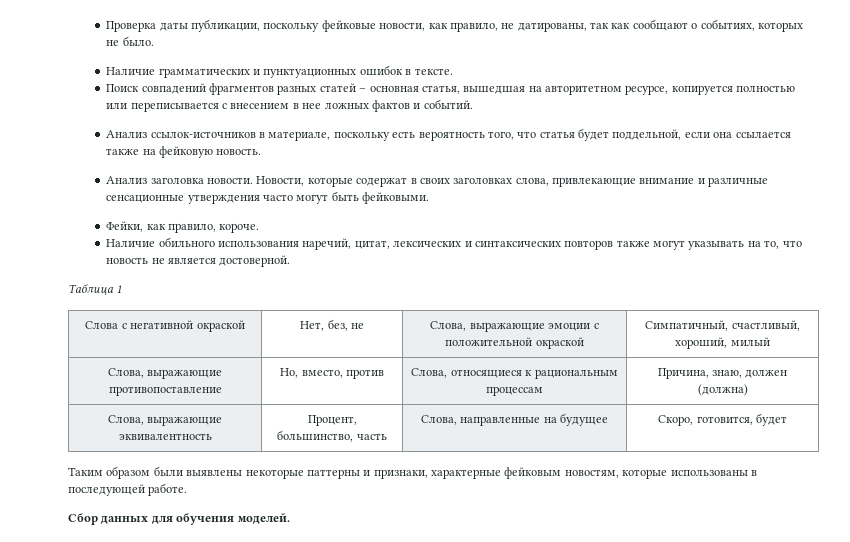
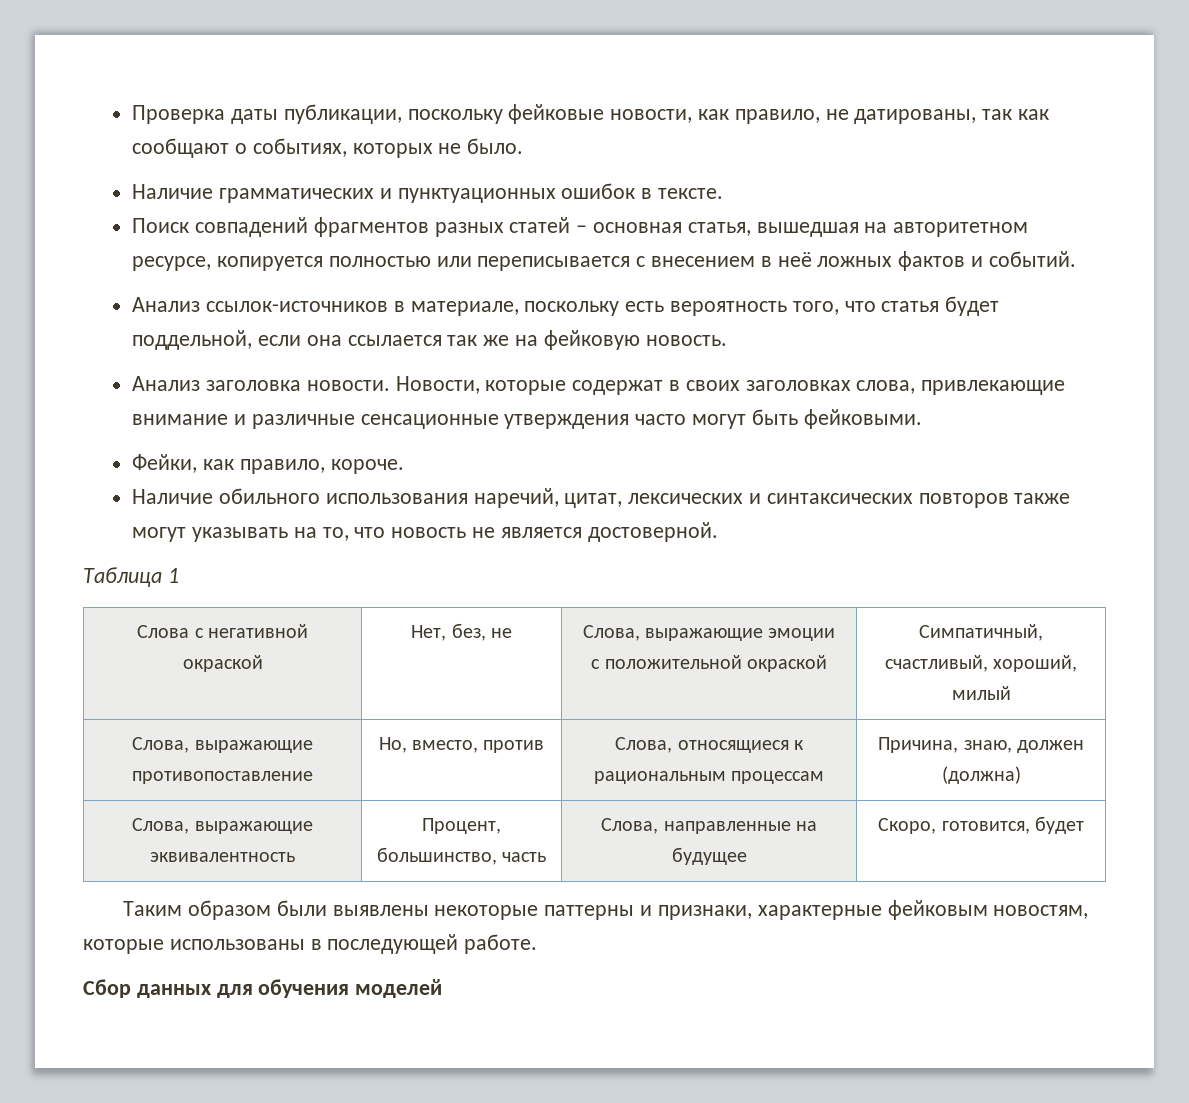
- Поиск совпадений фрагментов разных статей – основная статья, вышедшая на авторитетном ресурсе, копируется полностью или переписывается с внесением в нее ложных фактов и событий.
+ Поиск совпадений фрагментов разных статей – основная статья, вышедшая на авторитетном ресурсе, копируется полностью или переписывается с внесением в неё ложных фактов и событий.
- Анализ ссылок-источников в материале, поскольку есть вероятность того, что статья будет поддельной, если она ссылается также на фейковую новость.
+ Анализ ссылок-источников в материале, поскольку есть вероятность того, что статья будет поддельной, если она ссылается так же на фейковую новость.
- Сбор данных для обучения моделей.
+ Сбор данных для обучения моделей

